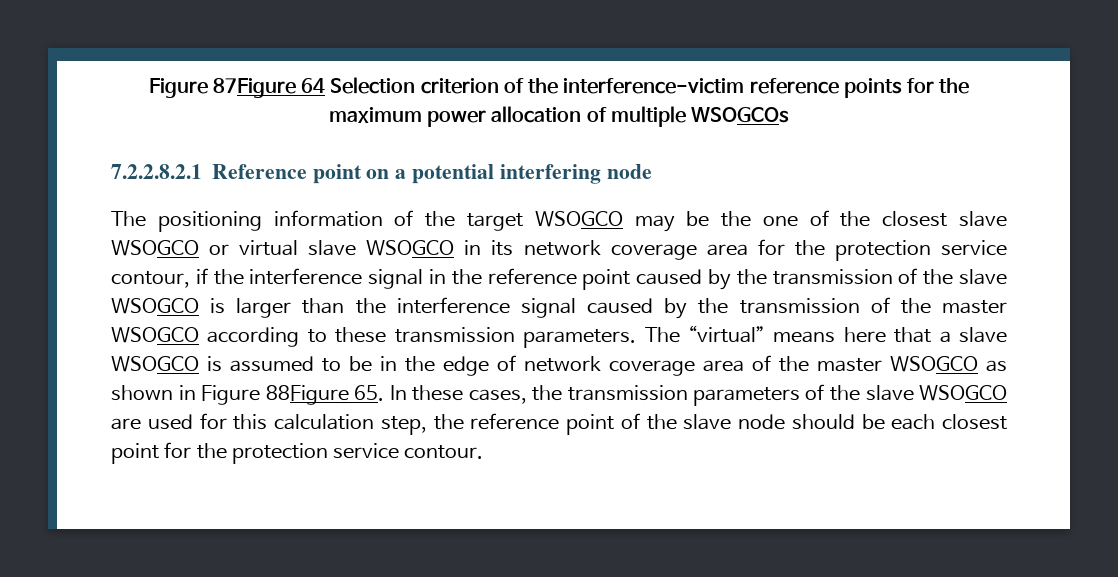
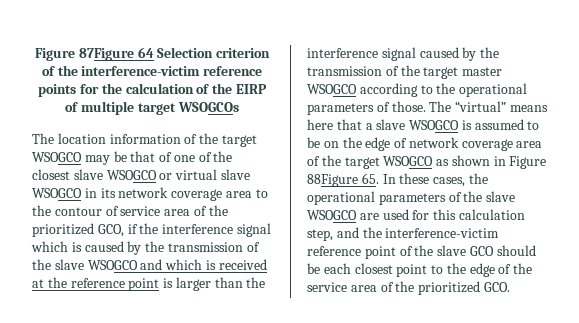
- Figure 87Figure 64 Selection criterion of the interference-victim reference points for the maximum power allocation of multiple WSOGCOs
+ Figure 87Figure 64 Selection criterion of the interference-victim reference points for the calculation of the EIRP of multiple target WSOGCOs
- 7.2.2.8.2.1 Reference point on a potential interfering node
- The positioning information of the target WSOGCO may be the one of the closest slave WSOGCO or virtual slave WSOGCO in its network coverage area for the protection service contour, if the interference signal in the reference point caused by the transmission of the slave WSOGCO is larger than the interference signal caused by the transmission of the master WSOGCO according to these transmission parameters.
+ The location information of the target WSOGCO may be that of one of the closest slave WSOGCO or virtual slave WSOGCO in its network coverage area to the contour of service area of the prioritized GCO, if the interference signal which is caused by the transmission of the slave WSOGCO and which is received at the reference point is larger than the interference signal caused by the transmission of the target master WSOGCO according to the operational parameters of those.
- The “virtual” means here that a slave WSOGCO is assumed to be in the edge of network coverage area of the master WSOGCO as shown in Figure 88Figure 65. In these cases, the transmission parameters of the slave WSOGCO are used for this calculation step, the reference point of the slave node should be each closest point for the protection service contour.
+ The “virtual” means here that a slave WSOGCO is assumed to be on the edge of network coverage area of the target WSOGCO as shown in Figure 88Figure 65. In these cases, the operational parameters of the slave WSOGCO are used for this calculation step, and the interference-victim reference point of the slave GCO should be each closest point to the edge of the service area of the prioritized GCO.

